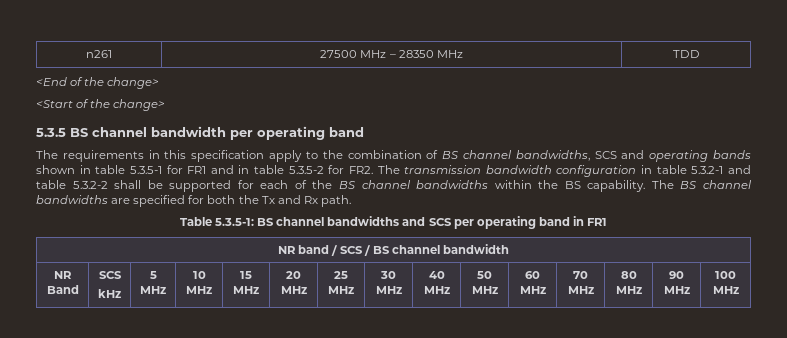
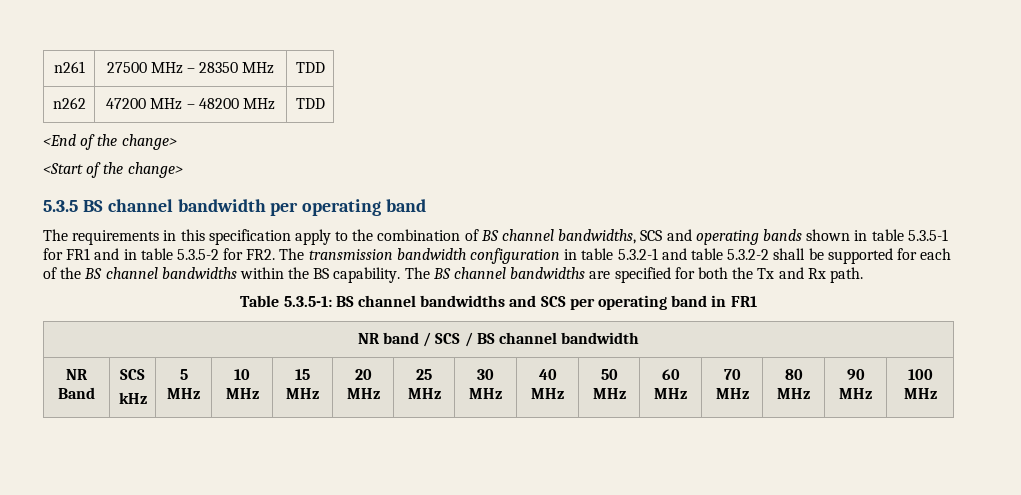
+ n262 | 47200 MHz – 48200 MHz | TDD

